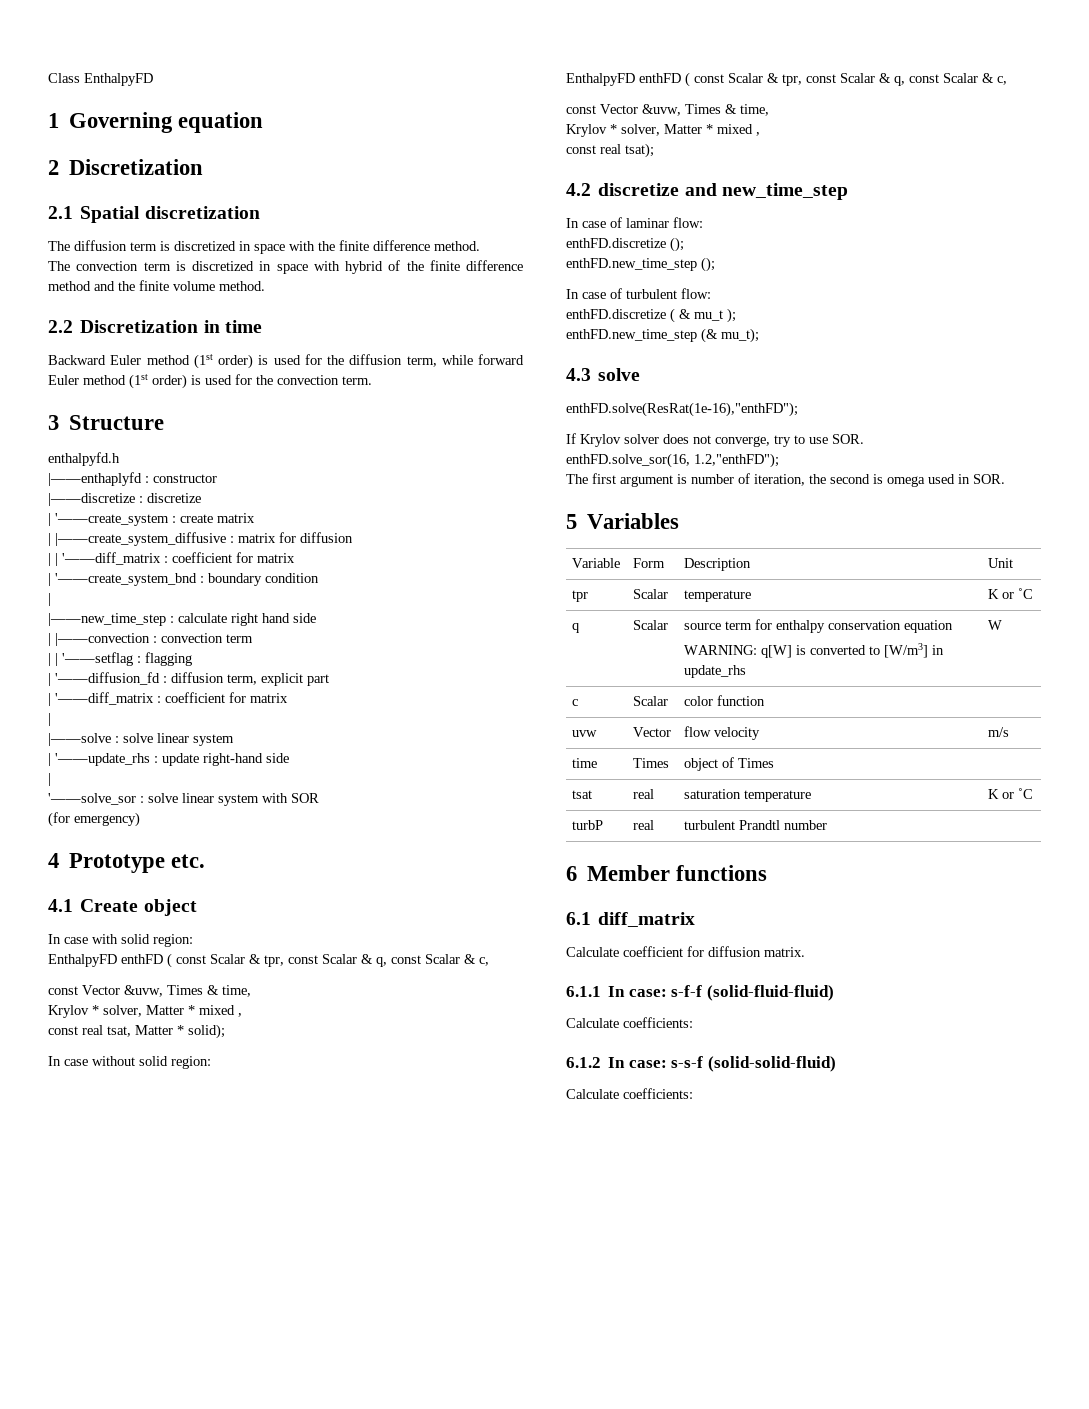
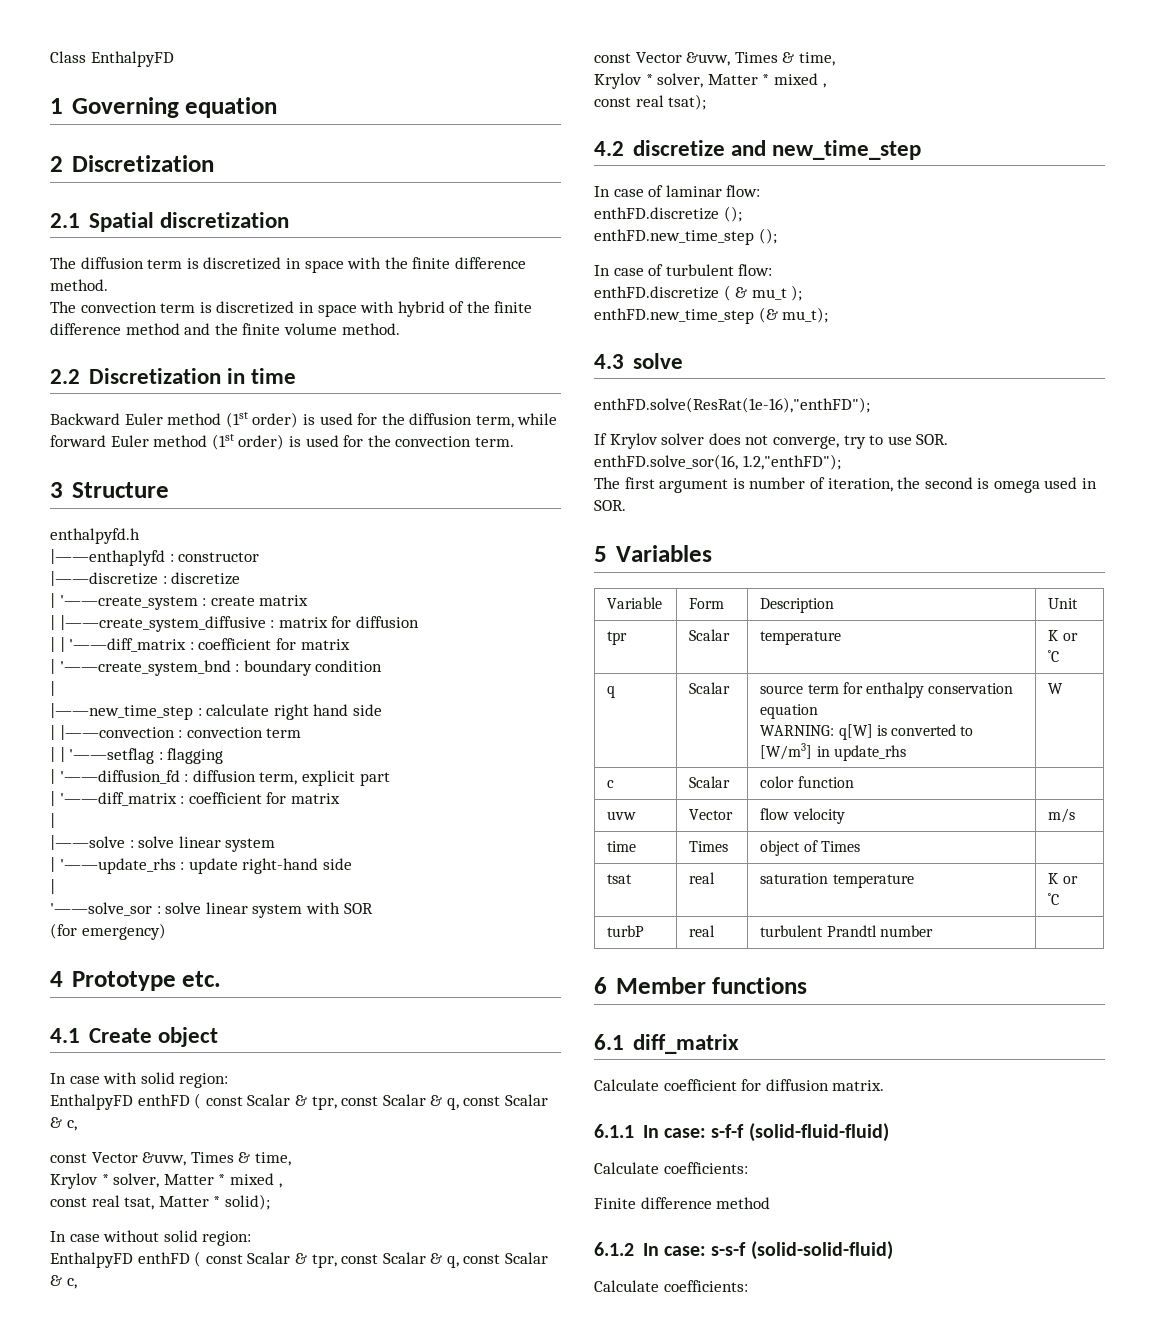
+ Finite difference method

